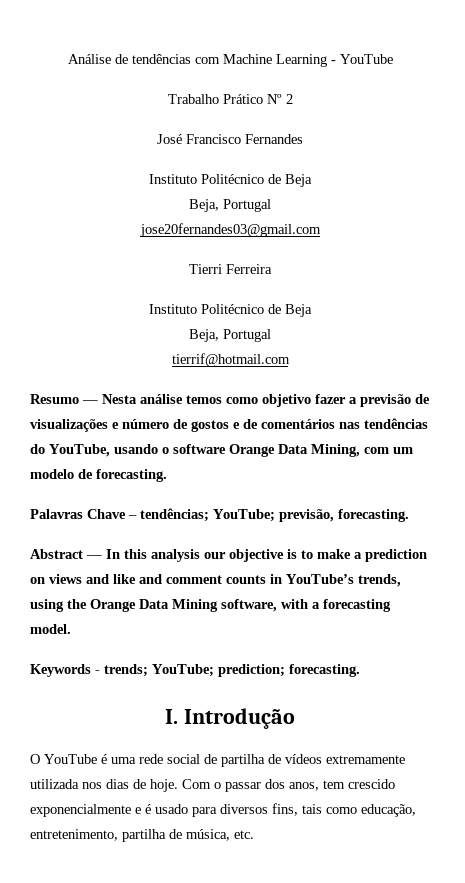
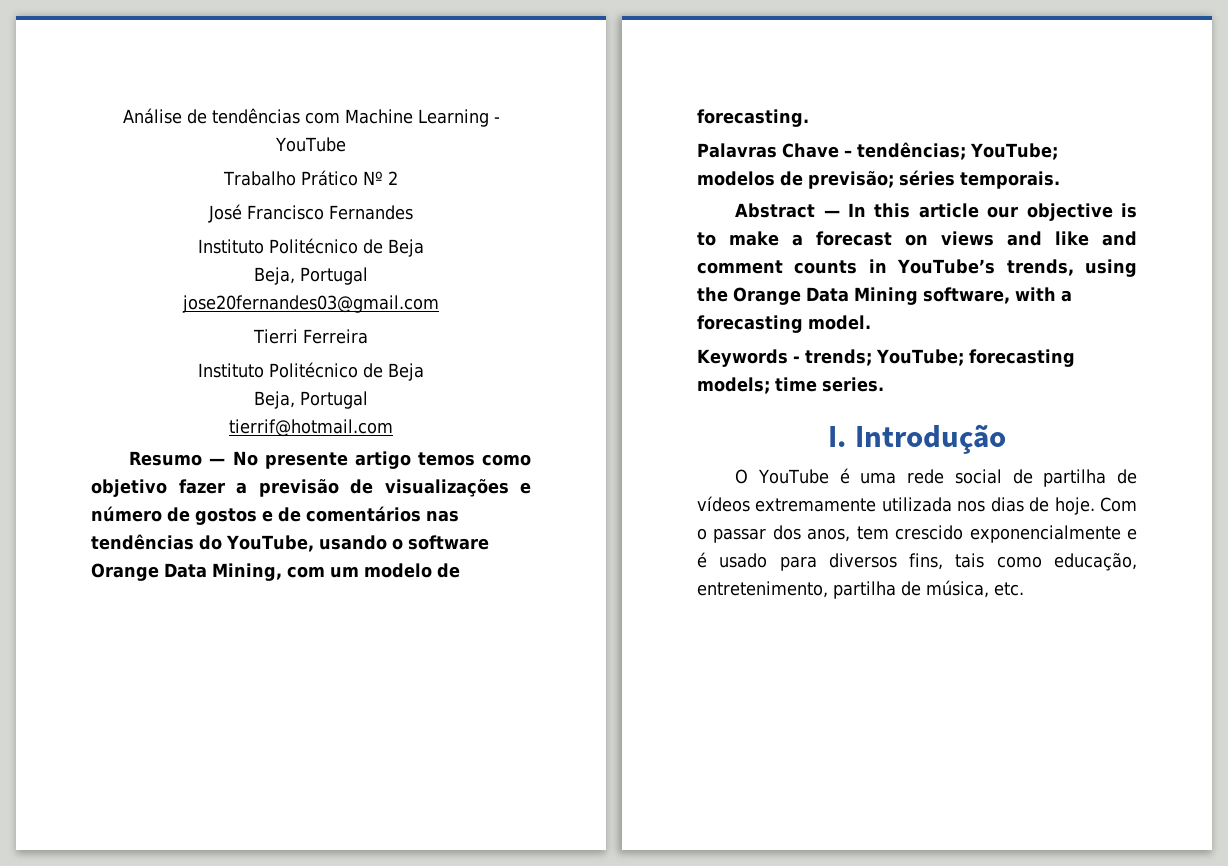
- Resumo — Nesta análise temos como objetivo fazer a previsão de visualizações e número de gostos e de comentários nas tendências do YouTube, usando o software Orange Data Mining, com um modelo de forecasting.
+ Resumo — No presente artigo temos como objetivo fazer a previsão de visualizações e número de gostos e de comentários nas tendências do YouTube, usando o software Orange Data Mining, com um modelo de forecasting.
- Palavras Chave – tendências; YouTube; previsão, forecasting.
+ Palavras Chave – tendências; YouTube; modelos de previsão; séries temporais.
- Abstract — In this analysis our objective is to make a prediction on views and like and comment counts in YouTube’s trends, using the Orange Data Mining software, with a forecasting model.
+ Abstract — In this article our objective is to make a forecast on views and like and comment counts in YouTube’s trends, using the Orange Data Mining software, with a forecasting model.
- Keywords - trends; YouTube; prediction; forecasting.
+ Keywords - trends; YouTube; forecasting models; time series.

